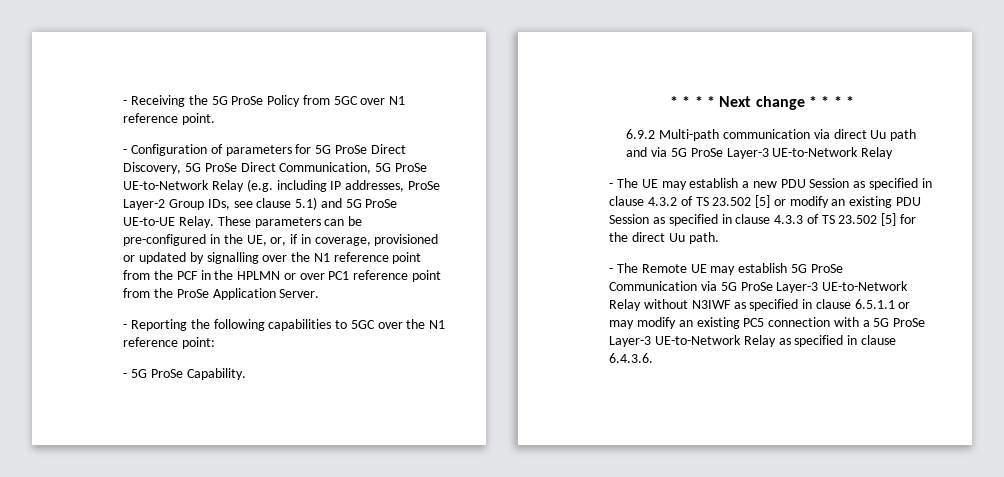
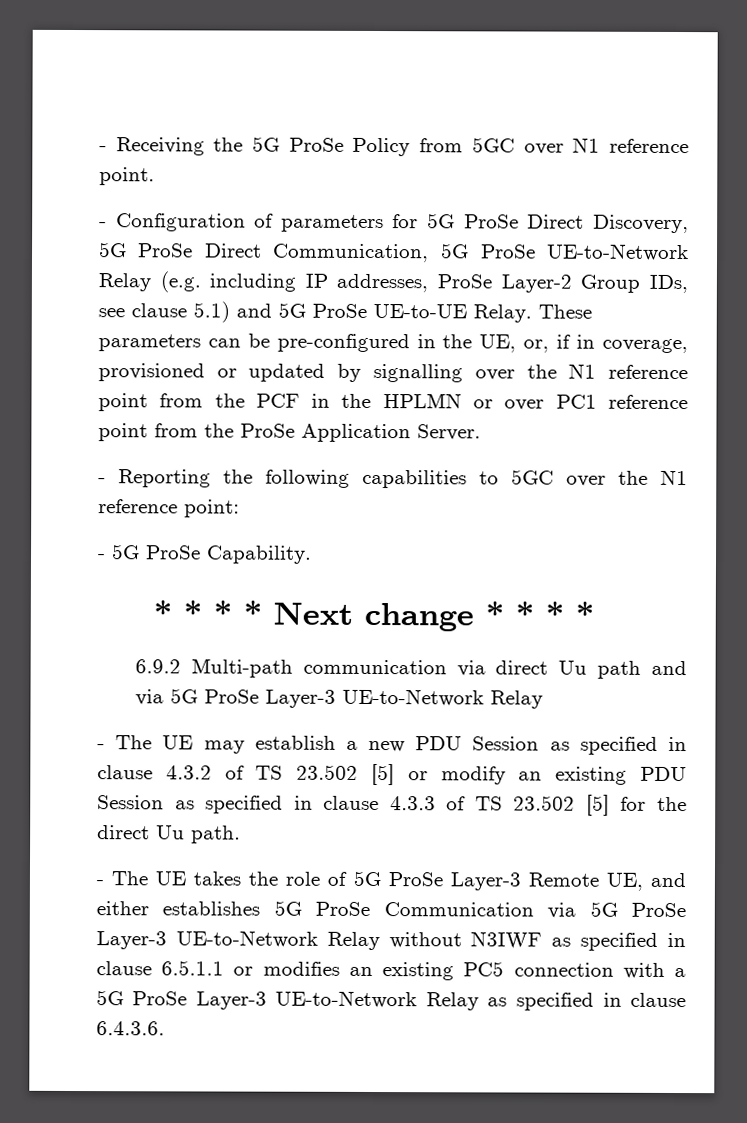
- - The Remote UE may establish 5G ProSe Communication via 5G ProSe Layer-3 UE-to-Network Relay without N3IWF as specified in clause 6.5.1.1 or may modify an existing PC5 connection with a 5G ProSe Layer-3 UE-to-Network Relay as specified in clause 6.4.3.6.
+ - The UE takes the role of 5G ProSe Layer-3 Remote UE, and either establishes 5G ProSe Communication via 5G ProSe Layer-3 UE-to-Network Relay without N3IWF as specified in clause 6.5.1.1 or modifies an existing PC5 connection with a 5G ProSe Layer-3 UE-to-Network Relay as specified in clause 6.4.3.6.

